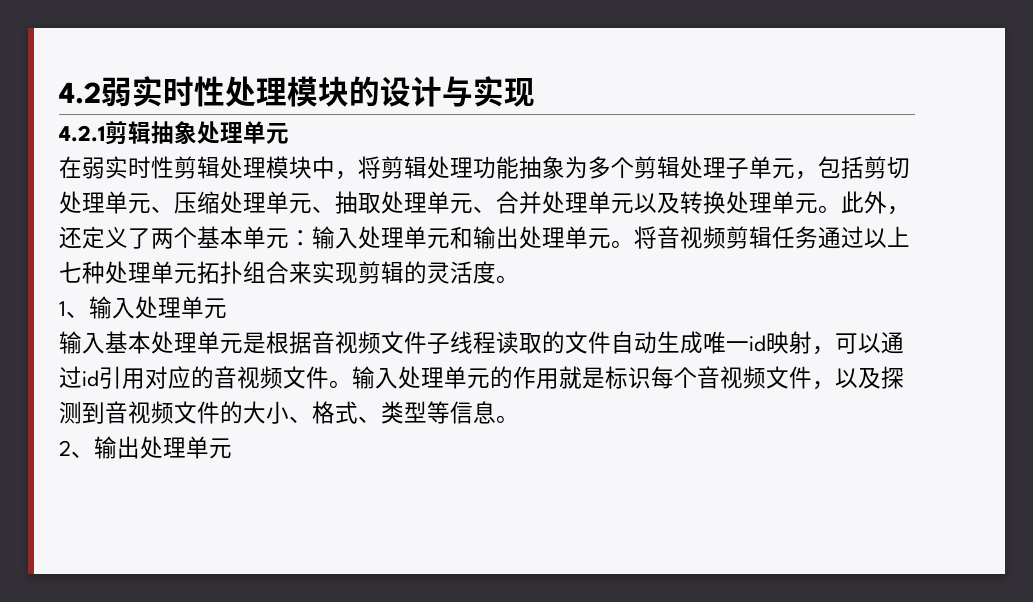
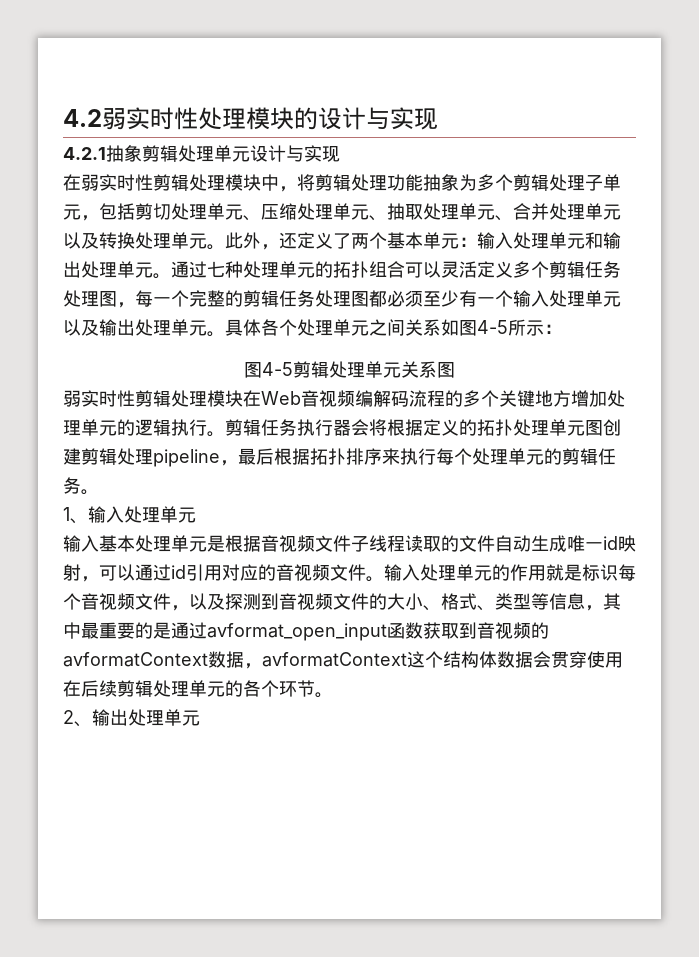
- 4.2.1剪辑抽象处理单元
+ 4.2.1抽象剪辑处理单元设计与实现
- 将音视频剪辑任务通过以上七种处理单元拓扑组合来实现剪辑的灵活度。
+ 通过七种处理单元的拓扑组合可以灵活定义多个剪辑任务处理图，每一个完整的剪辑任务处理图都必须至少有一个输入处理单元以及输出处理单元。具体各个处理单元之间关系如图4-5所示：
+ 图4-5剪辑处理单元关系图
+ 弱实时性剪辑处理模块在Web音视频编解码流程的多个关键地方增加处理单元的逻辑执行。剪辑任务执行器会将根据定义的拓扑处理单元图创建剪辑处理pipeline，最后根据拓扑排序来执行每个处理单元的剪辑任务。
- 输入处理单元的作用就是标识每个音视频文件，以及探测到音视频文件的大小、格式、类型等信息。
+ 输入处理单元的作用就是标识每个音视频文件，以及探测到音视频文件的大小、格式、类型等信息，其中最重要的是通过avformat_open_input函数获取到音视频的avformatContext数据，avformatContext这个结构体数据会贯穿使用在后续剪辑处理单元的各个环节。

